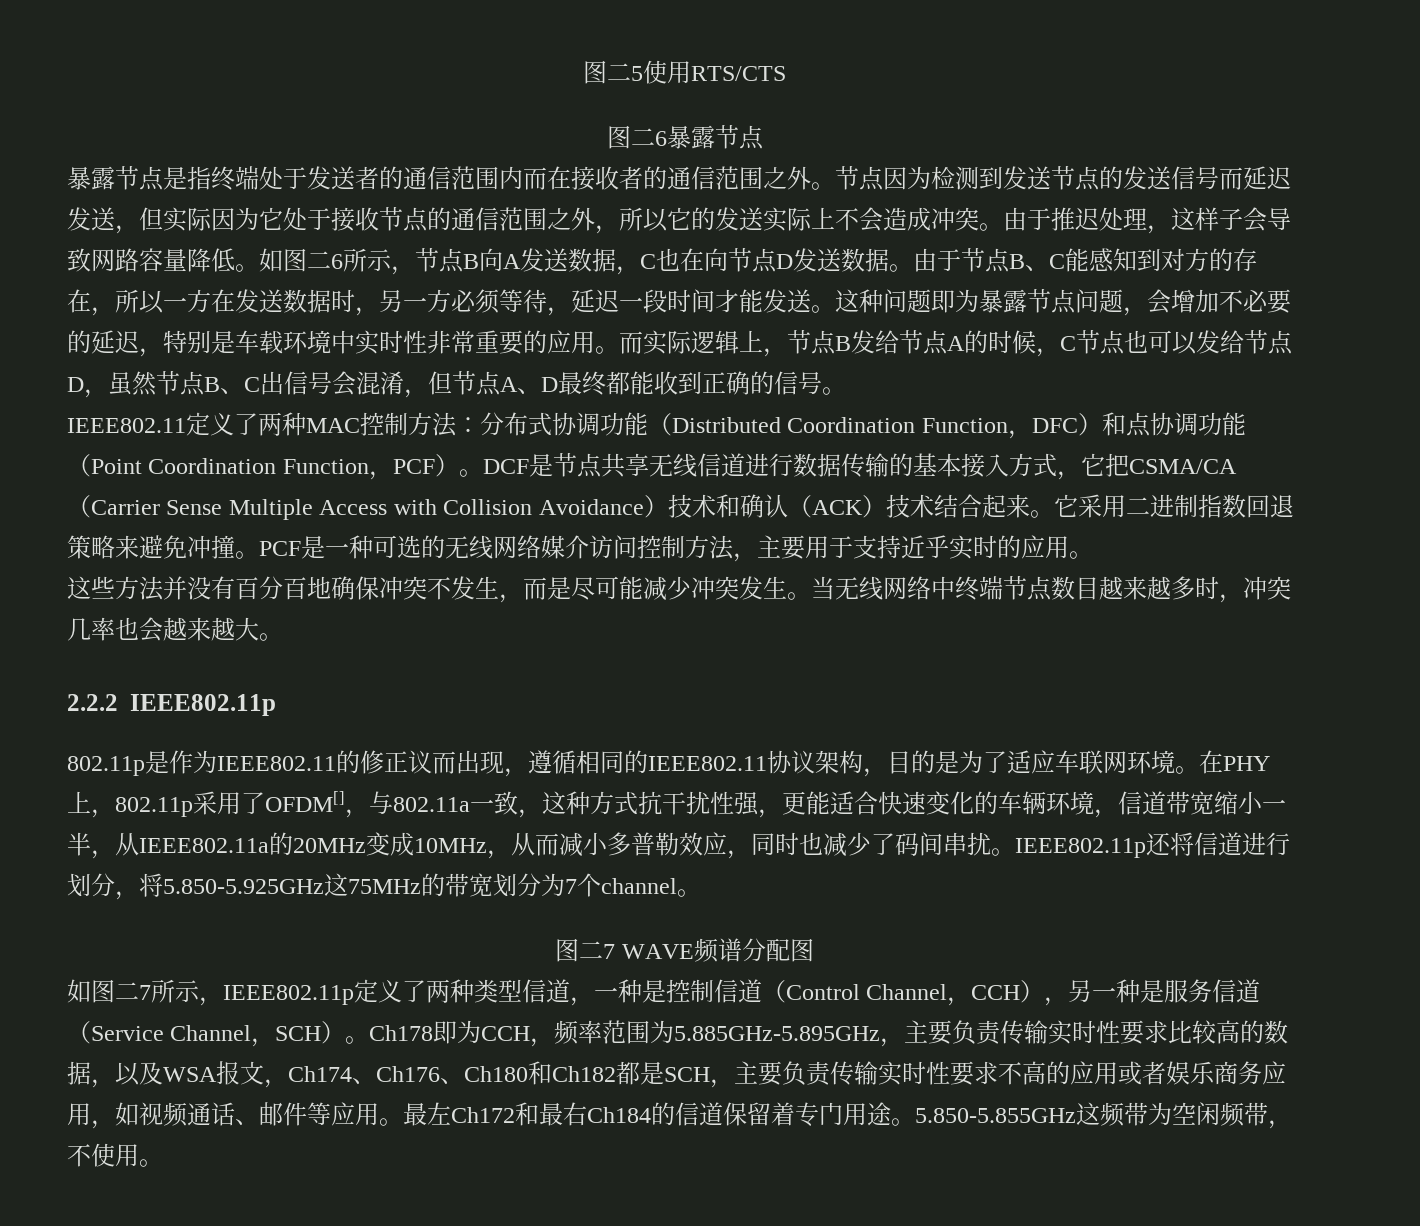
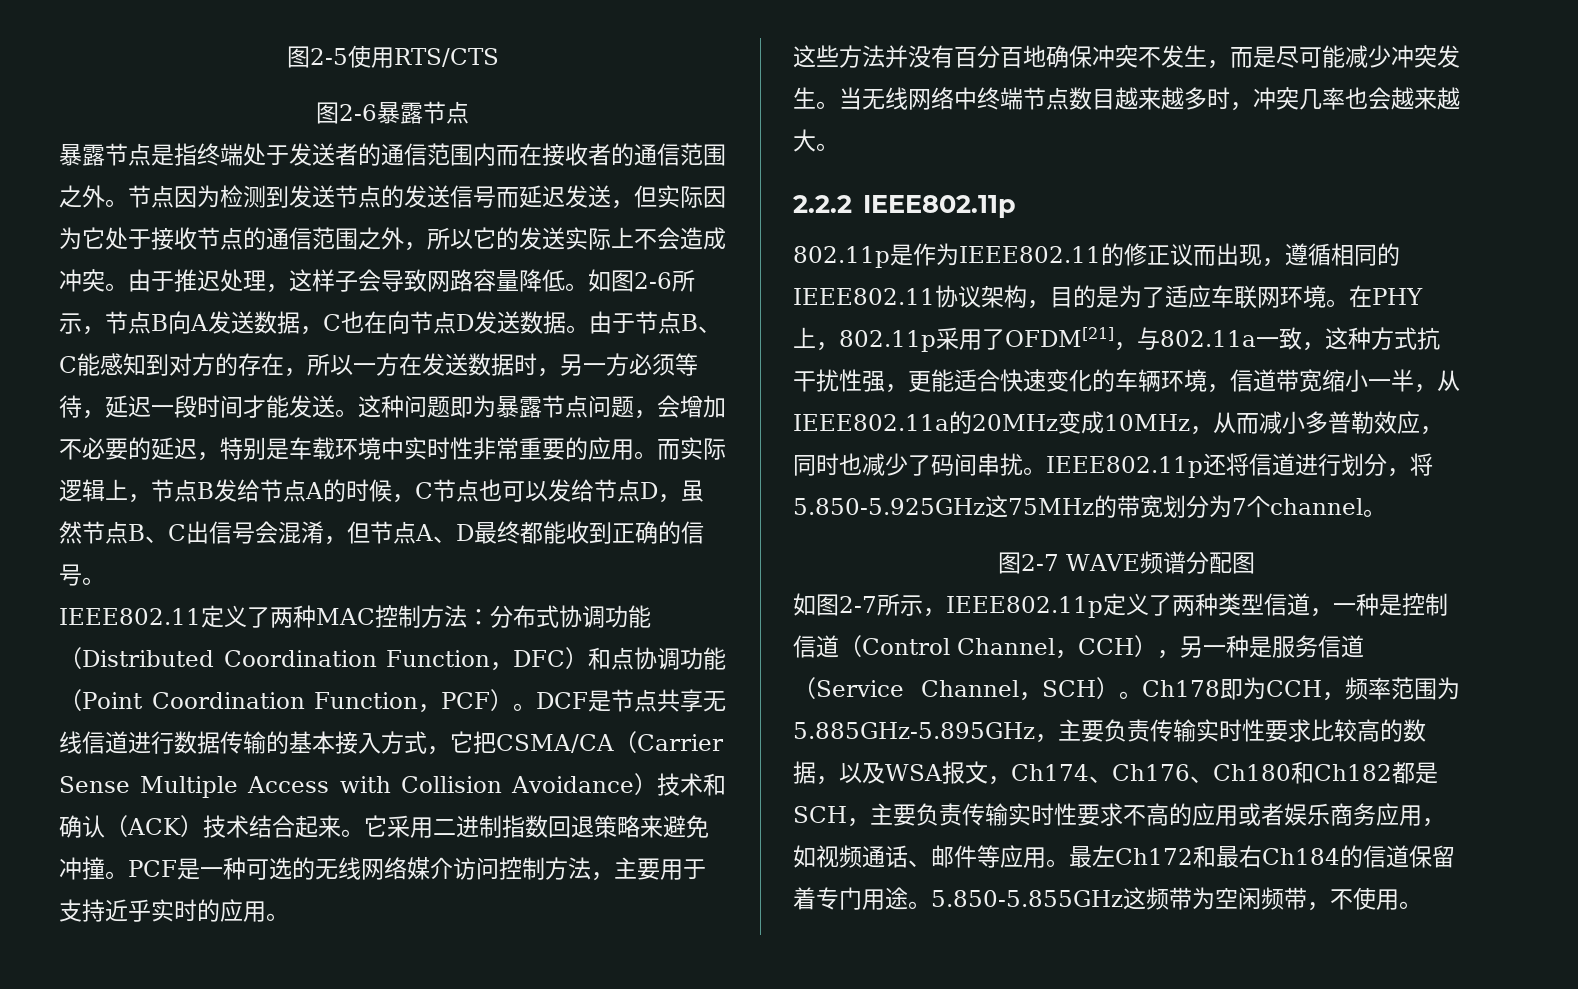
- 图二5使用RTS/CTS
+ 图2-5使用RTS/CTS
- 图二6暴露节点
+ 图2-6暴露节点
- 如图二6所示，节点B向A发送数据，C也在向节点D发送数据。
+ 如图2-6所示，节点B向A发送数据，C也在向节点D发送数据。
- 在PHY上，802.11p采用了OFDM[]，与802.11a一致，这种方式抗干扰性强，更能适合快速变化的车辆环境，信道带宽缩小一半，从IEEE802.11a的20MHz变成10MHz，从而减小多普勒效应，同时也减少了码间串扰。
+ 在PHY上，802.11p采用了OFDM[21]，与802.11a一致，这种方式抗干扰性强，更能适合快速变化的车辆环境，信道带宽缩小一半，从IEEE802.11a的20MHz变成10MHz，从而减小多普勒效应，同时也减少了码间串扰。
- 图二7 WAVE频谱分配图
+ 图2-7 WAVE频谱分配图
- 如图二7所示，IEEE802.11p定义了两种类型信道，一种是控制信道（Control Channel，CCH），另一种是服务信道（Service Channel，SCH）。
+ 如图2-7所示，IEEE802.11p定义了两种类型信道，一种是控制信道（Control Channel，CCH），另一种是服务信道（Service Channel，SCH）。

